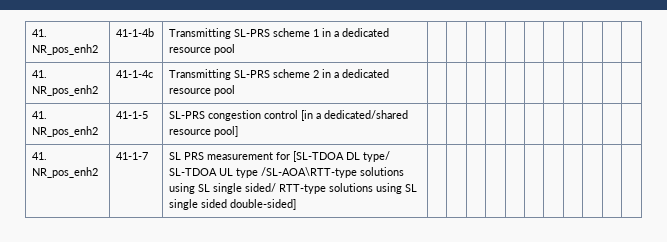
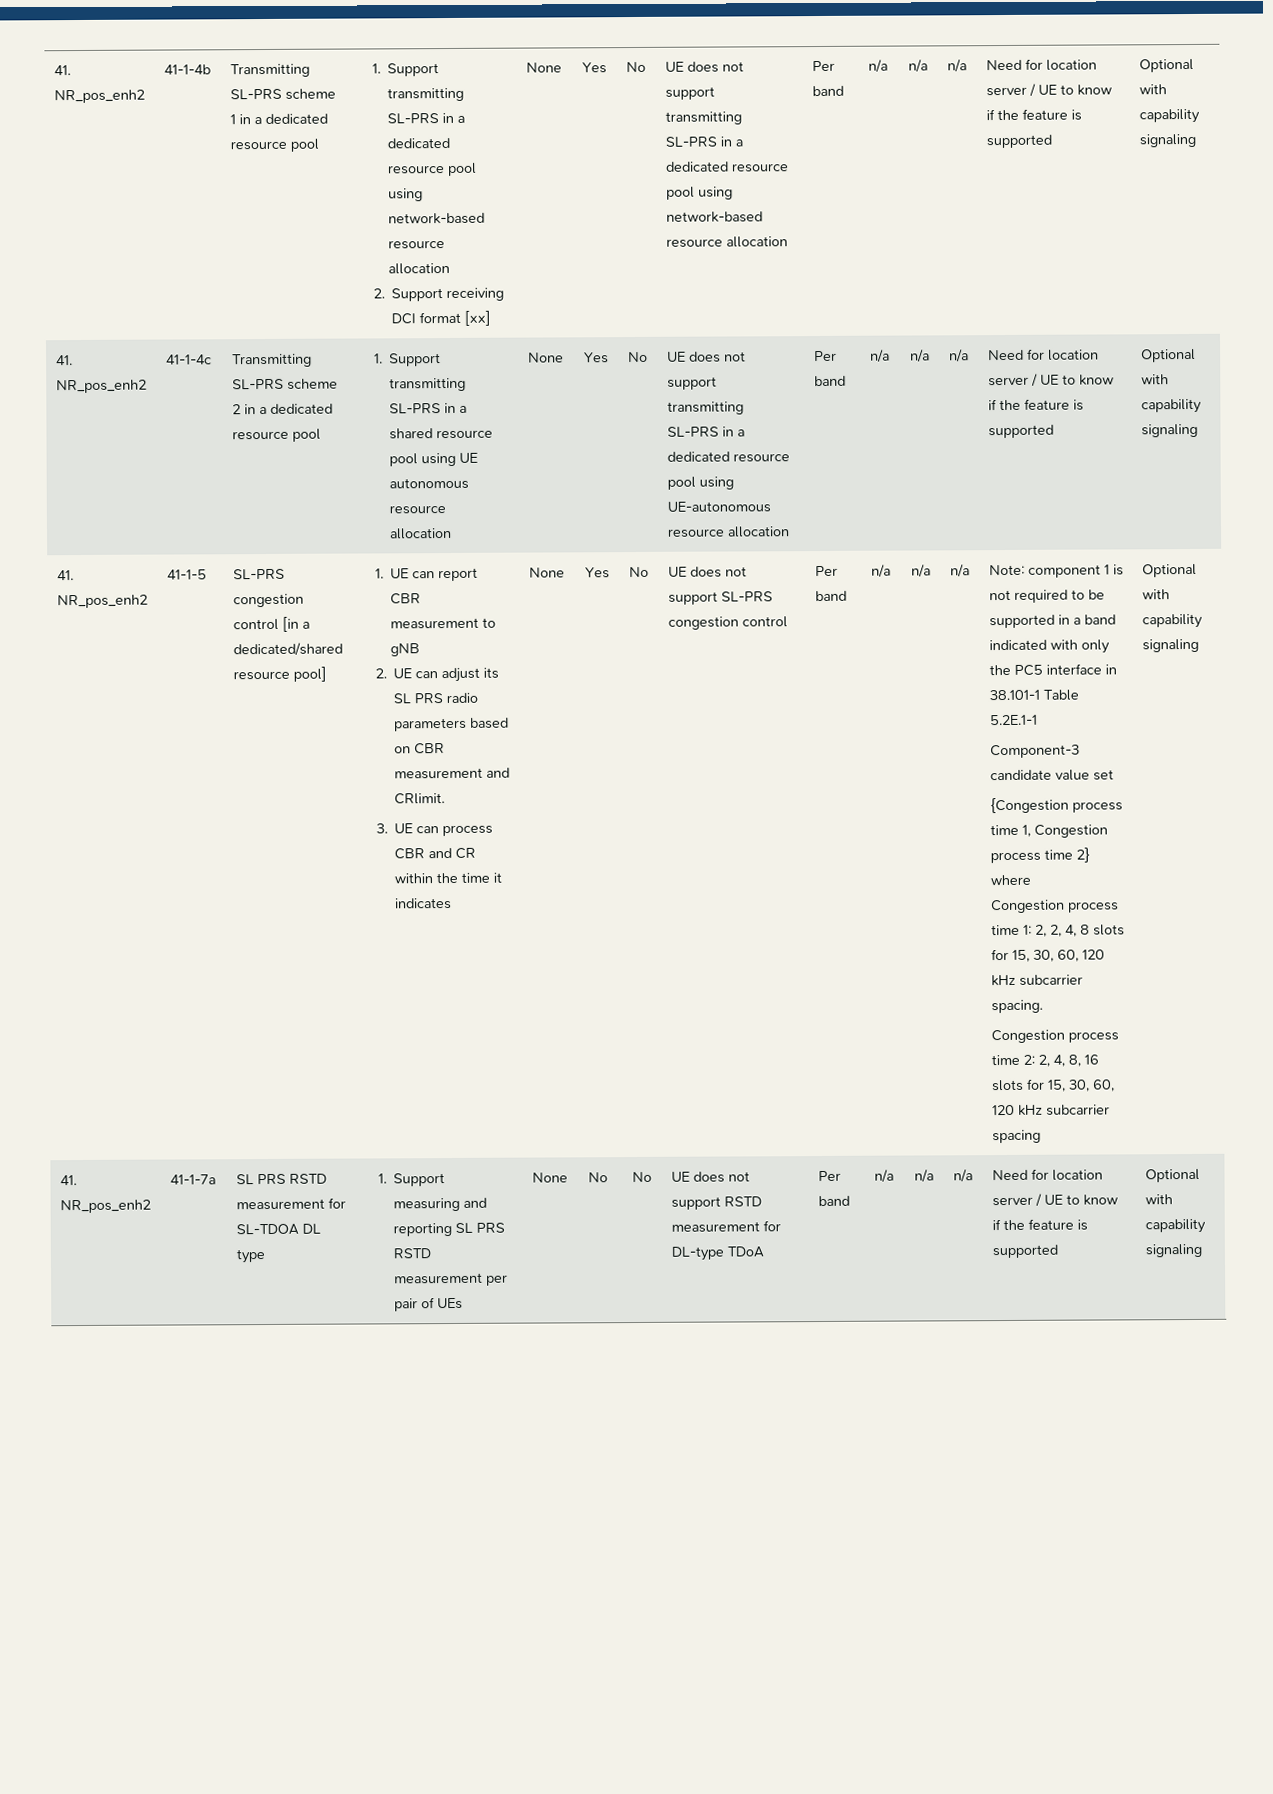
+ 1. Support transmitting SL-PRS in a dedicated resource pool using network-based resource allocation
+ 2. Support receiving DCI format [xx] | None | Yes | No | UE does not support transmitting SL-PRS in a dedicated resource pool using network-based resource allocation | Per band | n/a | n/a | n/a | Need for location server / UE to know if the feature is supported | Optional with capability signaling
+ 1. Support transmitting SL-PRS in a shared resource pool using UE autonomous resource allocation | None | Yes | No | UE does not support transmitting SL-PRS in a dedicated resource pool using UE-autonomous resource allocation | Per band | n/a | n/a | n/a | Need for location server / UE to know if the feature is supported | Optional with capability signaling
- 41. NR_pos_enh2 | 41-1-7 | SL PRS measurement for [SL-TDOA DL type/ SL-TDOA UL type /SL-AOA\RTT-type solutions using SL single sided/ RTT-type solutions using SL single sided double-sided] | | | | | | | | | | |
+ 1. UE can report CBR measurement to gNB
+ 2. UE can adjust its SL PRS radio parameters based on CBR measurement and CRlimit.
+ 3. UE can process CBR and CR within the time it indicates | None | Yes | No | UE does not support SL-PRS congestion control | Per band | n/a | n/a | n/a | Note: component 1 is not required to be supported in a band indicated with only the PC5 interface in 38.101-1 Table 5.2E.1-1
+ Component-3 candidate value set
+ {Congestion process time 1, Congestion process time 2} where
+ Congestion process time 1: 2, 2, 4, 8 slots for 15, 30, 60, 120 kHz subcarrier spacing.
+ Congestion process time 2: 2, 4, 8, 16 slots for 15, 30, 60, 120 kHz subcarrier spacing | Optional with capability signaling
+ 41. NR_pos_enh2 | 41-1-7a | SL PRS RSTD measurement for SL-TDOA DL type | 1. Support measuring and reporting SL PRS RSTD measurement per pair of UEs | None | No | No | UE does not support RSTD measurement for DL-type TDoA | Per band | n/a | n/a | n/a | Need for location server / UE to know if the feature is supported | Optional with capability signaling

